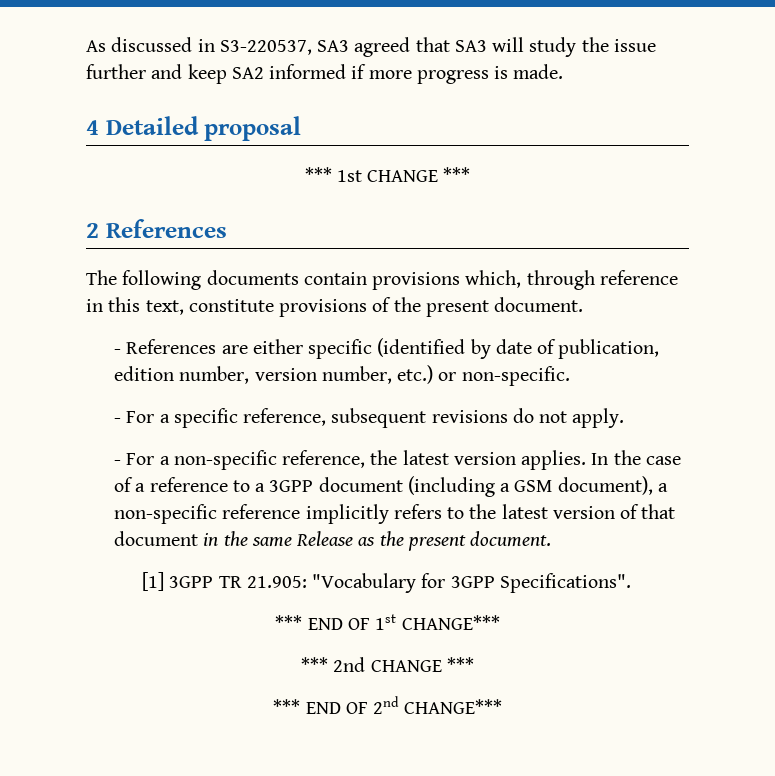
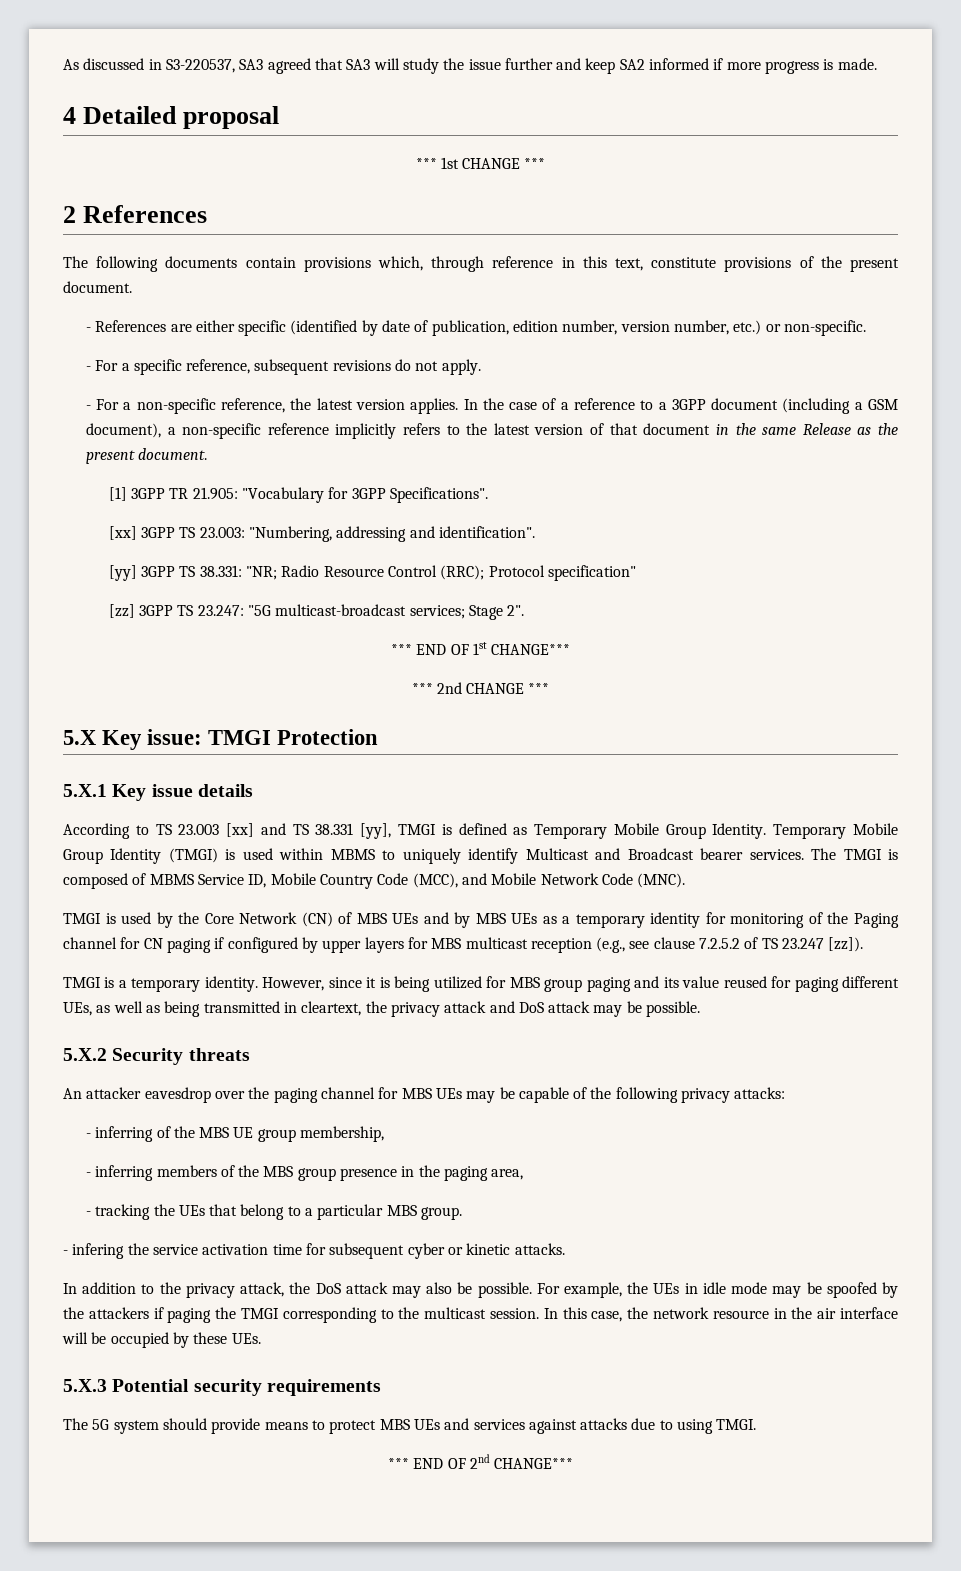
+ [xx] 3GPP TS 23.003: "Numbering, addressing and identification".
+ [yy] 3GPP TS 38.331: "NR; Radio Resource Control (RRC); Protocol specification"
+ [zz] 3GPP TS 23.247: "5G multicast-broadcast services; Stage 2".
+ 5.X Key issue: TMGI Protection
+ 5.X.1 Key issue details
+ According to TS 23.003 [xx] and TS 38.331 [yy], TMGI is defined as Temporary Mobile Group Identity. Temporary Mobile Group Identity (TMGI) is used within MBMS to uniquely identify Multicast and Broadcast bearer services. The TMGI is composed of MBMS Service ID, Mobile Country Code (MCC), and Mobile Network Code (MNC).
+ TMGI is used by the Core Network (CN) of MBS UEs and by MBS UEs as a temporary identity for monitoring of the Paging channel for CN paging if configured by upper layers for MBS multicast reception (e.g., see clause 7.2.5.2 of TS 23.247 [zz]).
+ TMGI is a temporary identity. However, since it is being utilized for MBS group paging and its value reused for paging different UEs, as well as being transmitted in cleartext, the privacy attack and DoS attack may be possible.
+ 5.X.2 Security threats
+ An attacker eavesdrop over the paging channel for MBS UEs may be capable of the following privacy attacks:
+ - inferring of the MBS UE group membership,
+ - inferring members of the MBS group presence in the paging area,
+ - tracking the UEs that belong to a particular MBS group.
+ - infering the service activation time for subsequent cyber or kinetic attacks.
+ In addition to the privacy attack, the DoS attack may also be possible. For example, the UEs in idle mode may be spoofed by the attackers if paging the TMGI corresponding to the multicast session. In this case, the network resource in the air interface will be occupied by these UEs.
+ 5.X.3 Potential security requirements
+ The 5G system should provide means to protect MBS UEs and services against attacks due to using TMGI.

